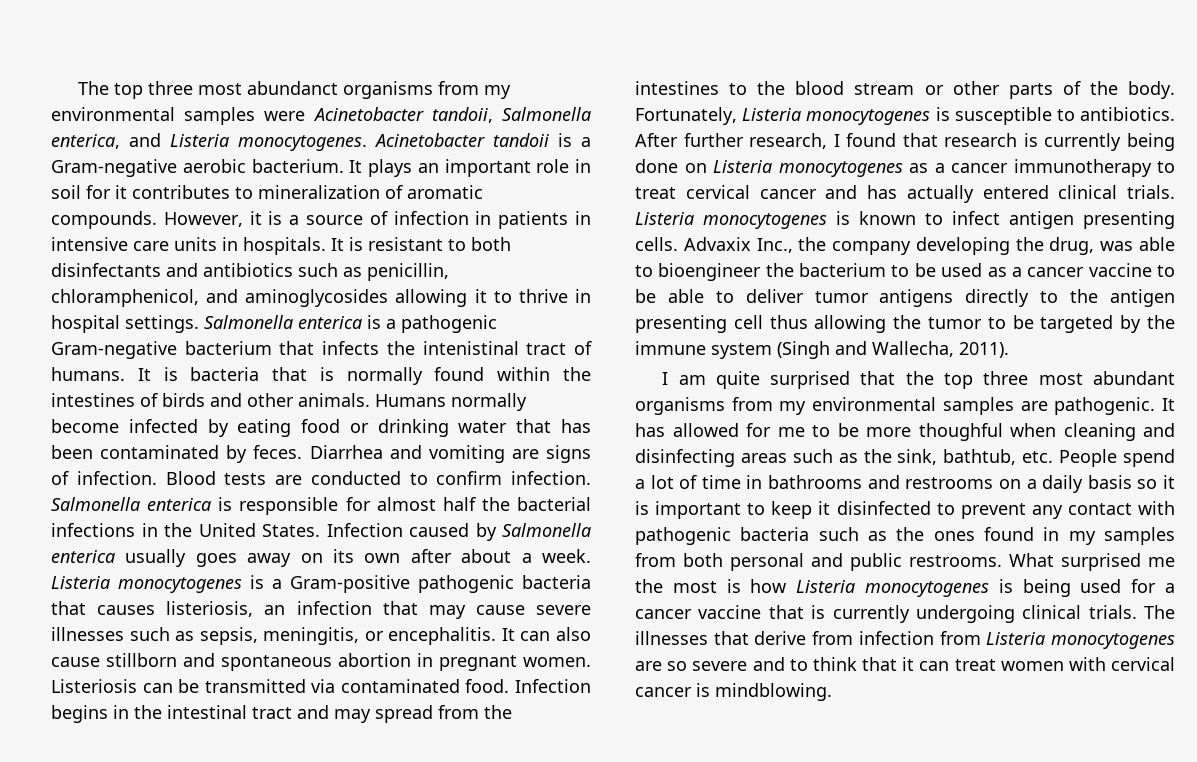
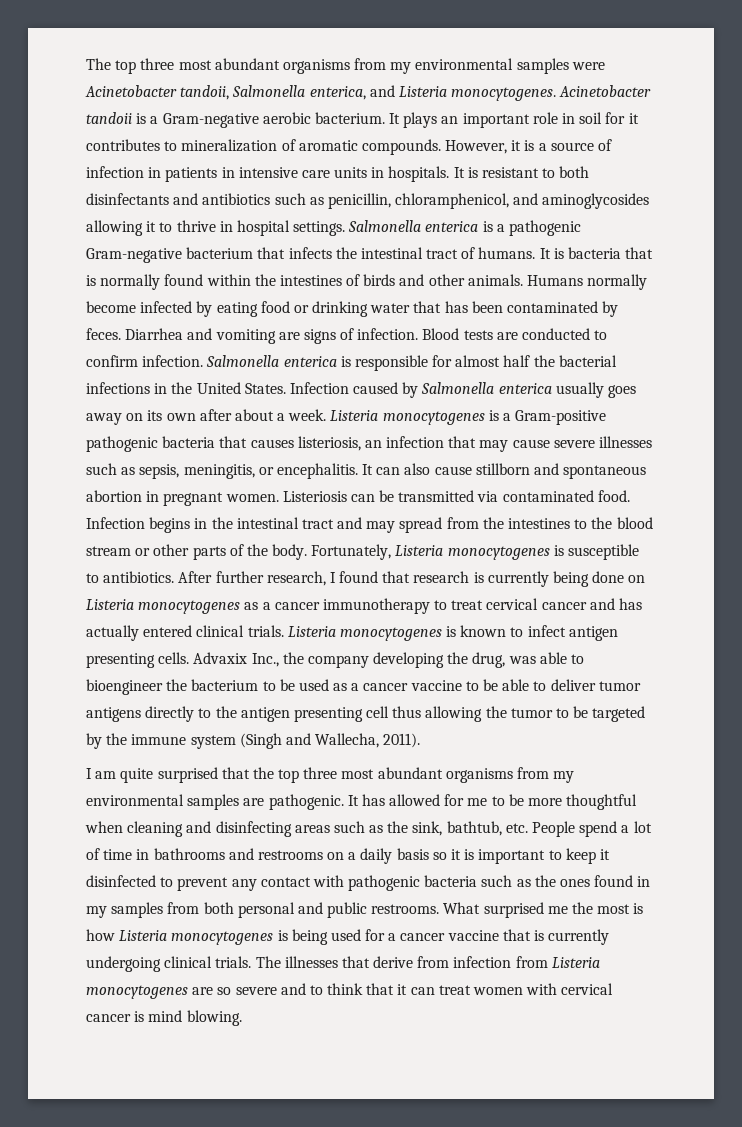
- The top three most abundanct organisms from my environmental samples were Acinetobacter tandoii, Salmonella enterica, and Listeria monocytogenes.
+ The top three most abundant organisms from my environmental samples were Acinetobacter tandoii, Salmonella enterica, and Listeria monocytogenes.
- Salmonella enterica is a pathogenic Gram-negative bacterium that infects the intenistinal tract of humans.
+ Salmonella enterica is a pathogenic Gram-negative bacterium that infects the intestinal tract of humans.
- It has allowed for me to be more thoughful when cleaning and disinfecting areas such as the sink, bathtub, etc. People spend a lot of time in bathrooms and restrooms on a daily basis so it is important to keep it disinfected to prevent any contact with pathogenic bacteria such as the ones found in my samples from both personal and public restrooms.
+ It has allowed for me to be more thoughtful when cleaning and disinfecting areas such as the sink, bathtub, etc. People spend a lot of time in bathrooms and restrooms on a daily basis so it is important to keep it disinfected to prevent any contact with pathogenic bacteria such as the ones found in my samples from both personal and public restrooms.
- The illnesses that derive from infection from Listeria monocytogenes are so severe and to think that it can treat women with cervical cancer is mindblowing.
+ The illnesses that derive from infection from Listeria monocytogenes are so severe and to think that it can treat women with cervical cancer is mind blowing.

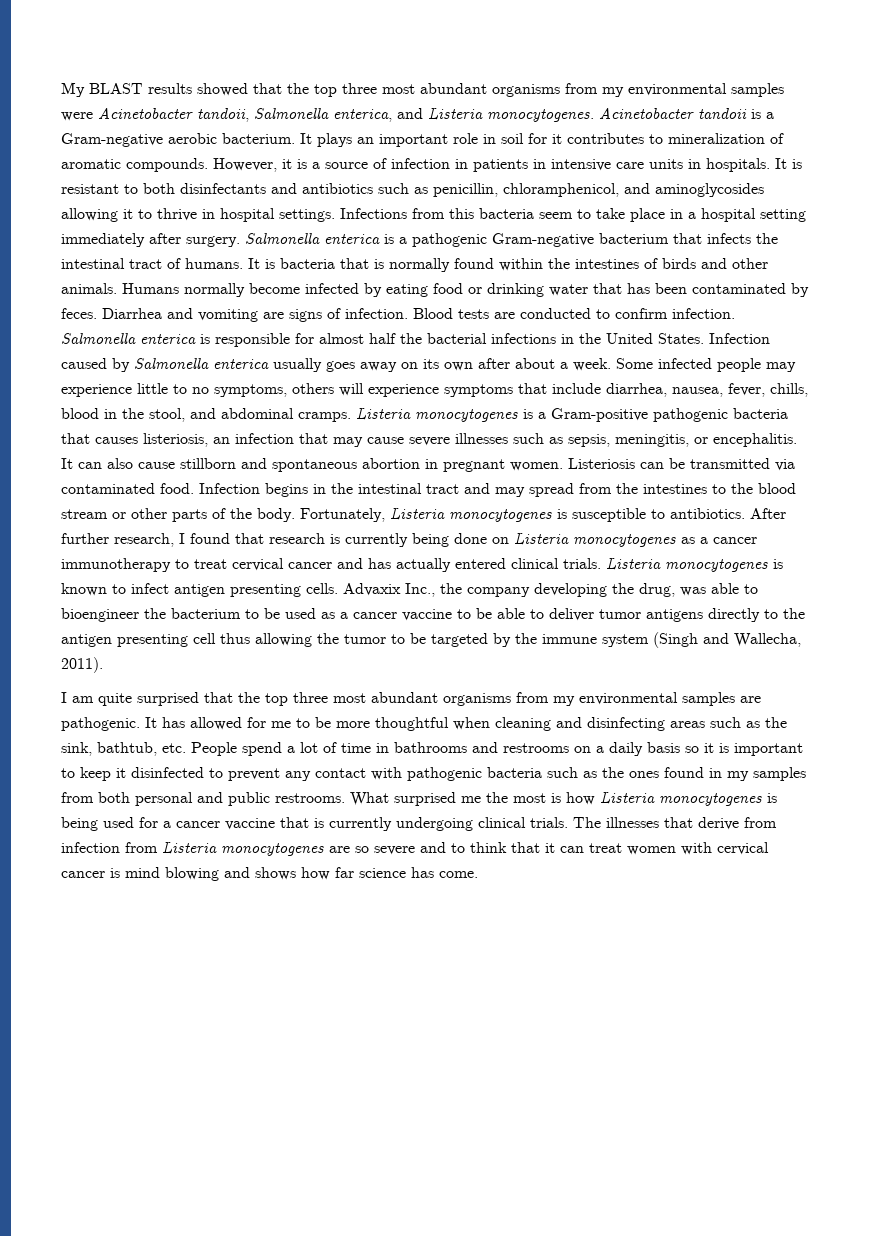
- The top three most abundant organisms from my environmental samples were Acinetobacter tandoii, Salmonella enterica, and Listeria monocytogenes.
+ My BLAST results showed that the top three most abundant organisms from my environmental samples were Acinetobacter tandoii, Salmonella enterica, and Listeria monocytogenes.
+ Infections from this bacteria seem to take place in a hospital setting immediately after surgery.
+ Some infected people may experience little to no symptoms, others will experience symptoms that include diarrhea, nausea, fever, chills, blood in the stool, and abdominal cramps.
- The illnesses that derive from infection from Listeria monocytogenes are so severe and to think that it can treat women with cervical cancer is mind blowing.
+ The illnesses that derive from infection from Listeria monocytogenes are so severe and to think that it can treat women with cervical cancer is mind blowing and shows how far science has come.

